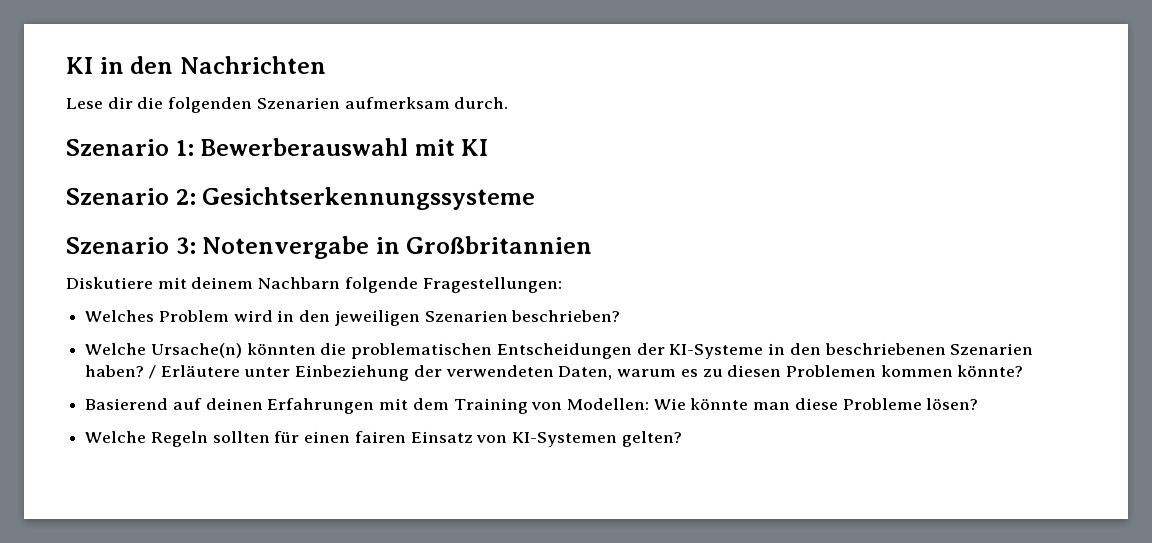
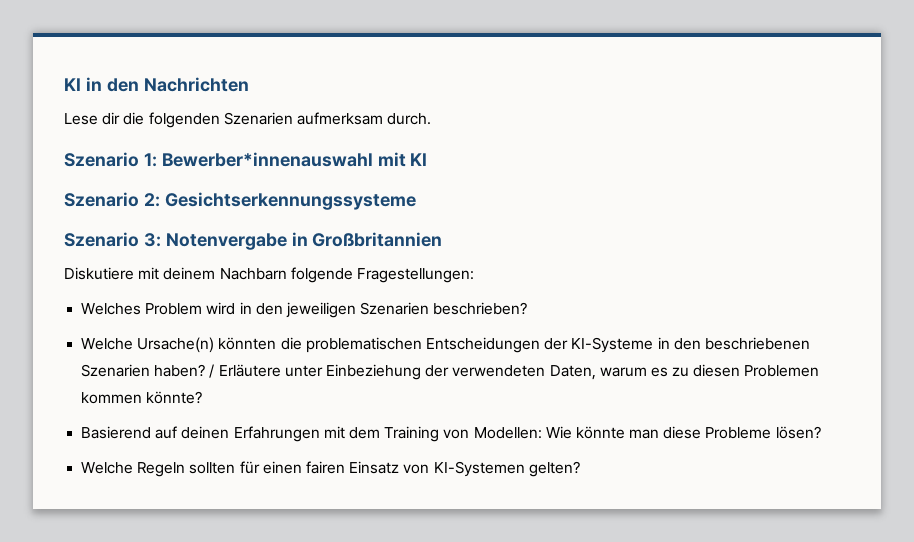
- Szenario 1: Bewerberauswahl mit KI
+ Szenario 1: Bewerber*innenauswahl mit KI

